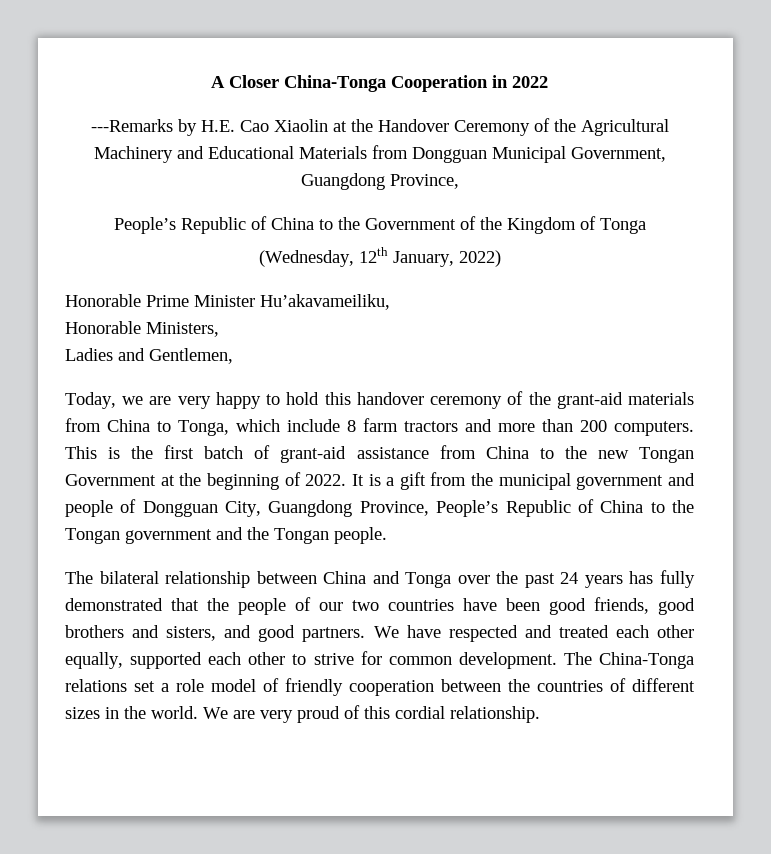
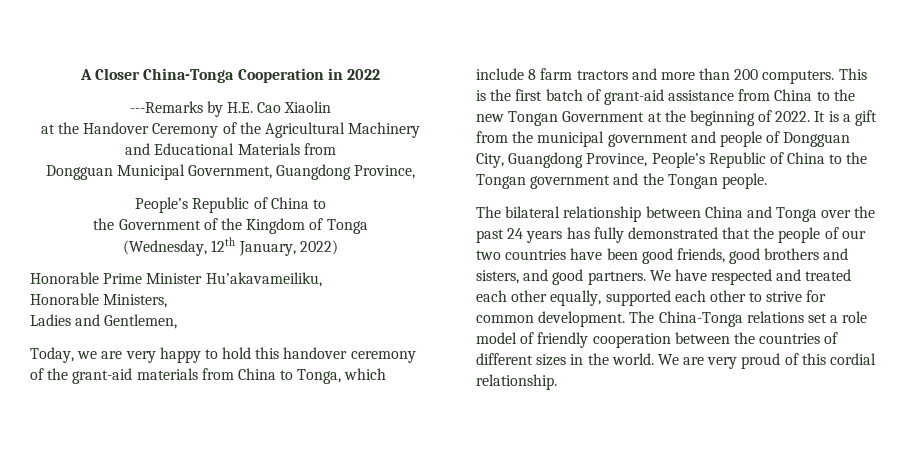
- ---Remarks by H.E. Cao Xiaolin at the Handover Ceremony of the Agricultural Machinery and Educational Materials from Dongguan Municipal Government, Guangdong Province,
- People’s Republic of China to the Government of the Kingdom of Tonga
+ ---Remarks by H.E. Cao Xiaolin
+ at the Handover Ceremony of the Agricultural Machinery and Educational Materials from
+ Dongguan Municipal Government, Guangdong Province,
+ People’s Republic of China to
+ the Government of the Kingdom of Tonga

